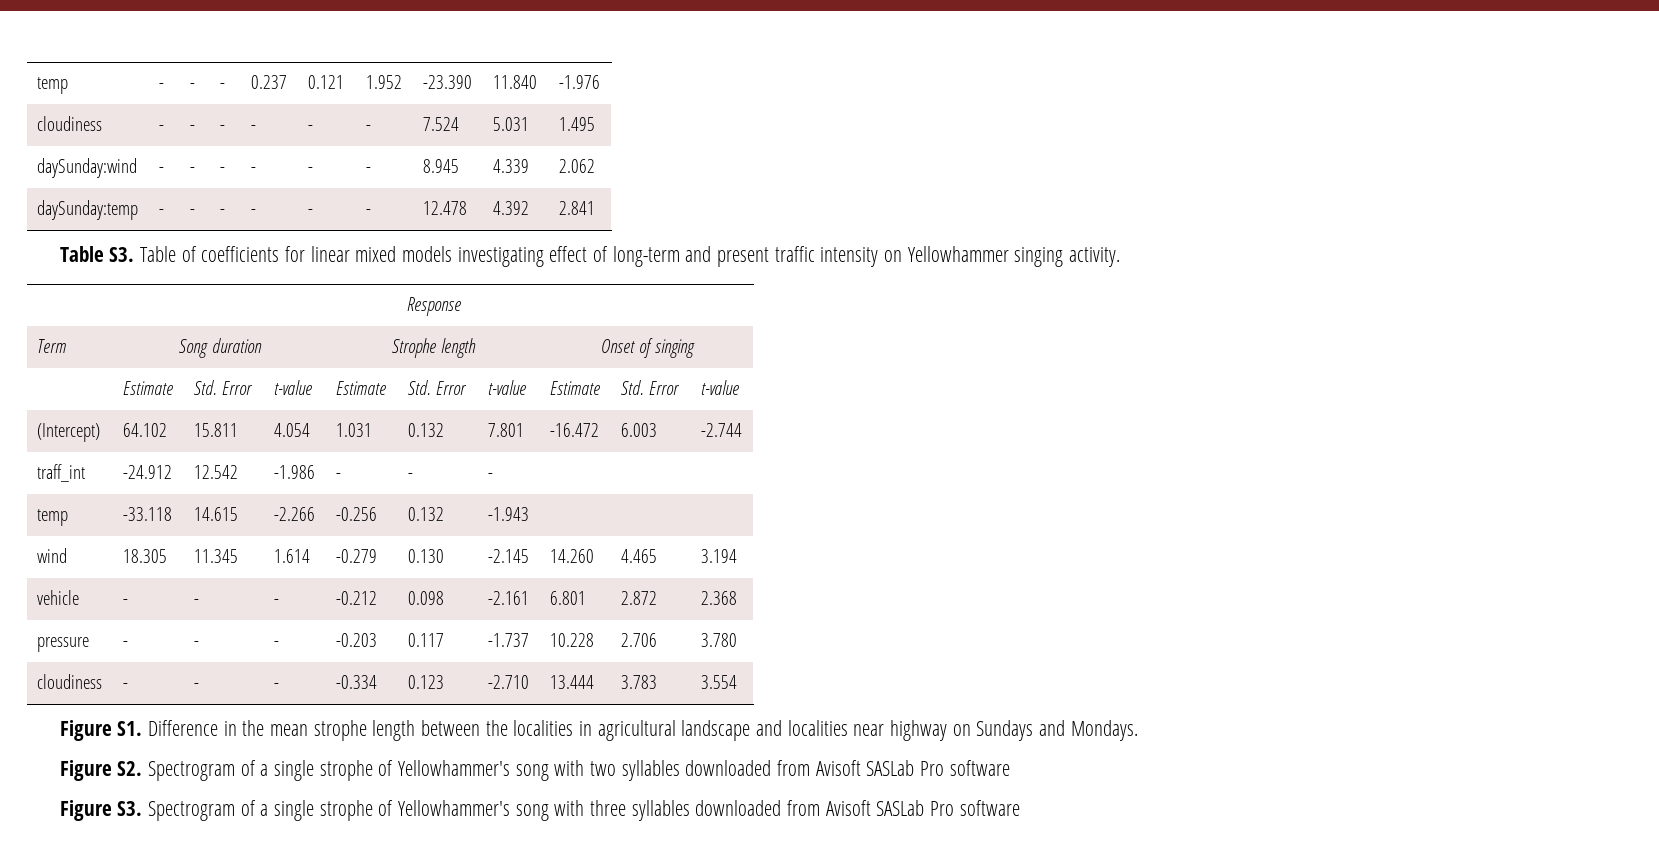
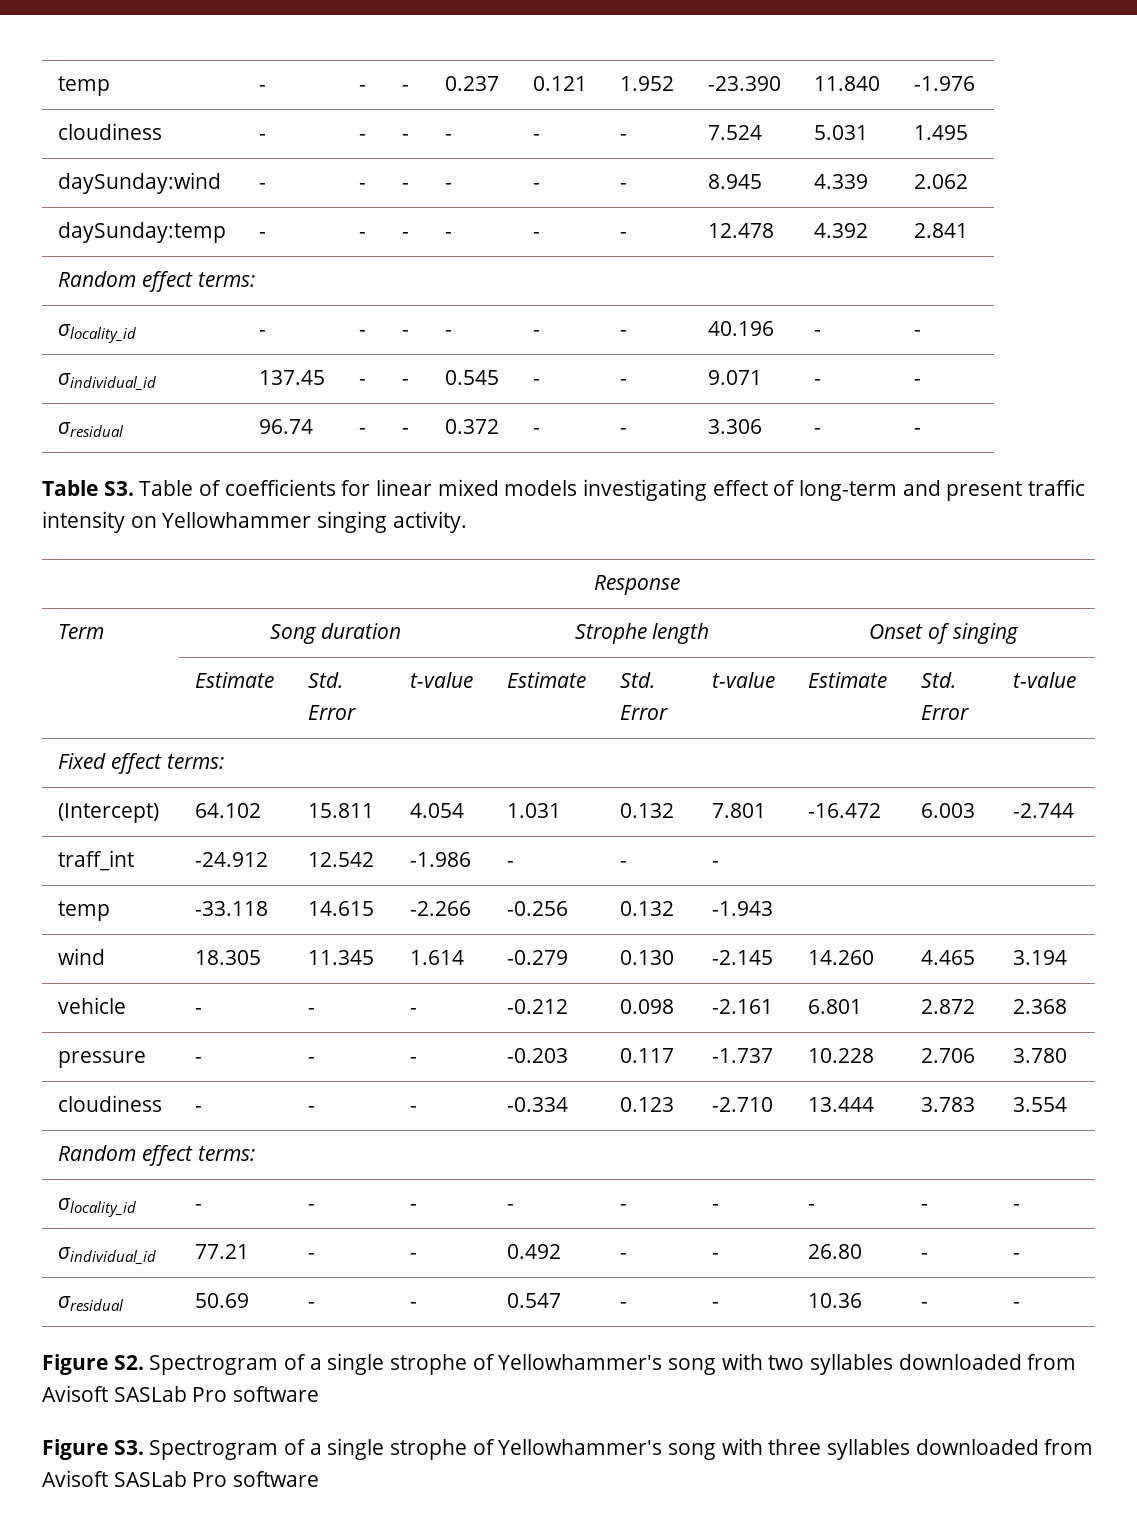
  daySunday:temp | - | - | - | - | - | - | 12.478 | 4.392 | 2.841
+ Random effect terms:
+ σlocality_id | - | - | - | - | - | - | 40.196 | - | -
+ σindividual_id | 137.45 | - | - | 0.545 | - | - | 9.071 | - | -
+ σresidual | 96.74 | - | - | 0.372 | - | - | 3.306 | - | -
+ Fixed effect terms:
  cloudiness | - | - | - | -0.334 | 0.123 | -2.710 | 13.444 | 3.783 | 3.554
- Figure S1. Difference in the mean strophe length between the localities in agricultural landscape and localities near highway on Sundays and Mondays.
+ Random effect terms:
+ σlocality_id | - | - | - | - | - | - | - | - | -
+ σindividual_id | 77.21 | - | - | 0.492 | - | - | 26.80 | - | -
+ σresidual | 50.69 | - | - | 0.547 | - | - | 10.36 | - | -

